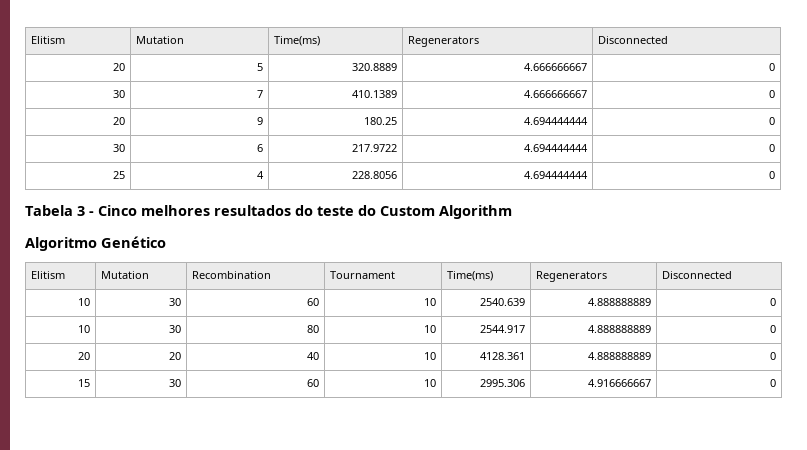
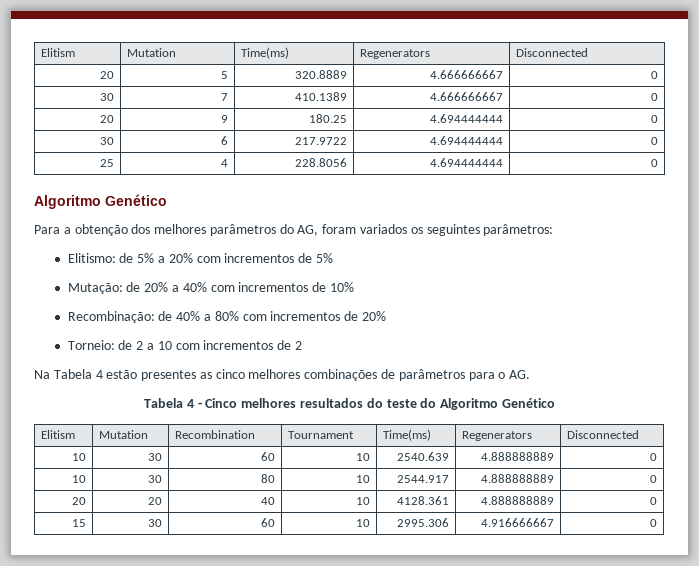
  25 | 4 | 228.8056 | 4.694444444 | 0
- Tabela 3 - Cinco melhores resultados do teste do Custom Algorithm
  Algoritmo Genético
+ Para a obtenção dos melhores parâmetros do AG, foram variados os seguintes parâmetros:
+ Elitismo: de 5% a 20% com incrementos de 5%
+ Mutação: de 20% a 40% com incrementos de 10%
+ Recombinação: de 40% a 80% com incrementos de 20%
+ Torneio: de 2 a 10 com incrementos de 2
+ Na Tabela 4 estão presentes as cinco melhores combinações de parâmetros para o AG.
+ Tabela 4 - Cinco melhores resultados do teste do Algoritmo Genético

